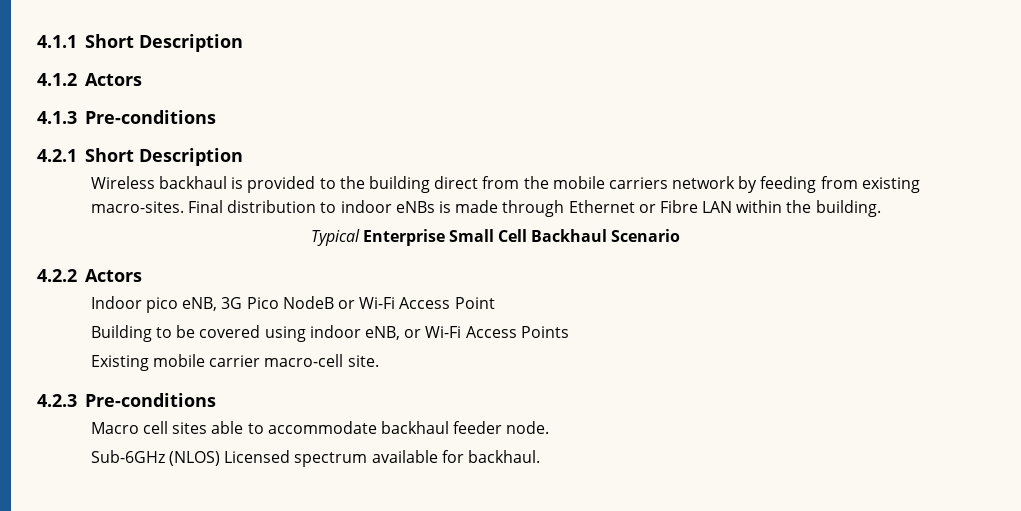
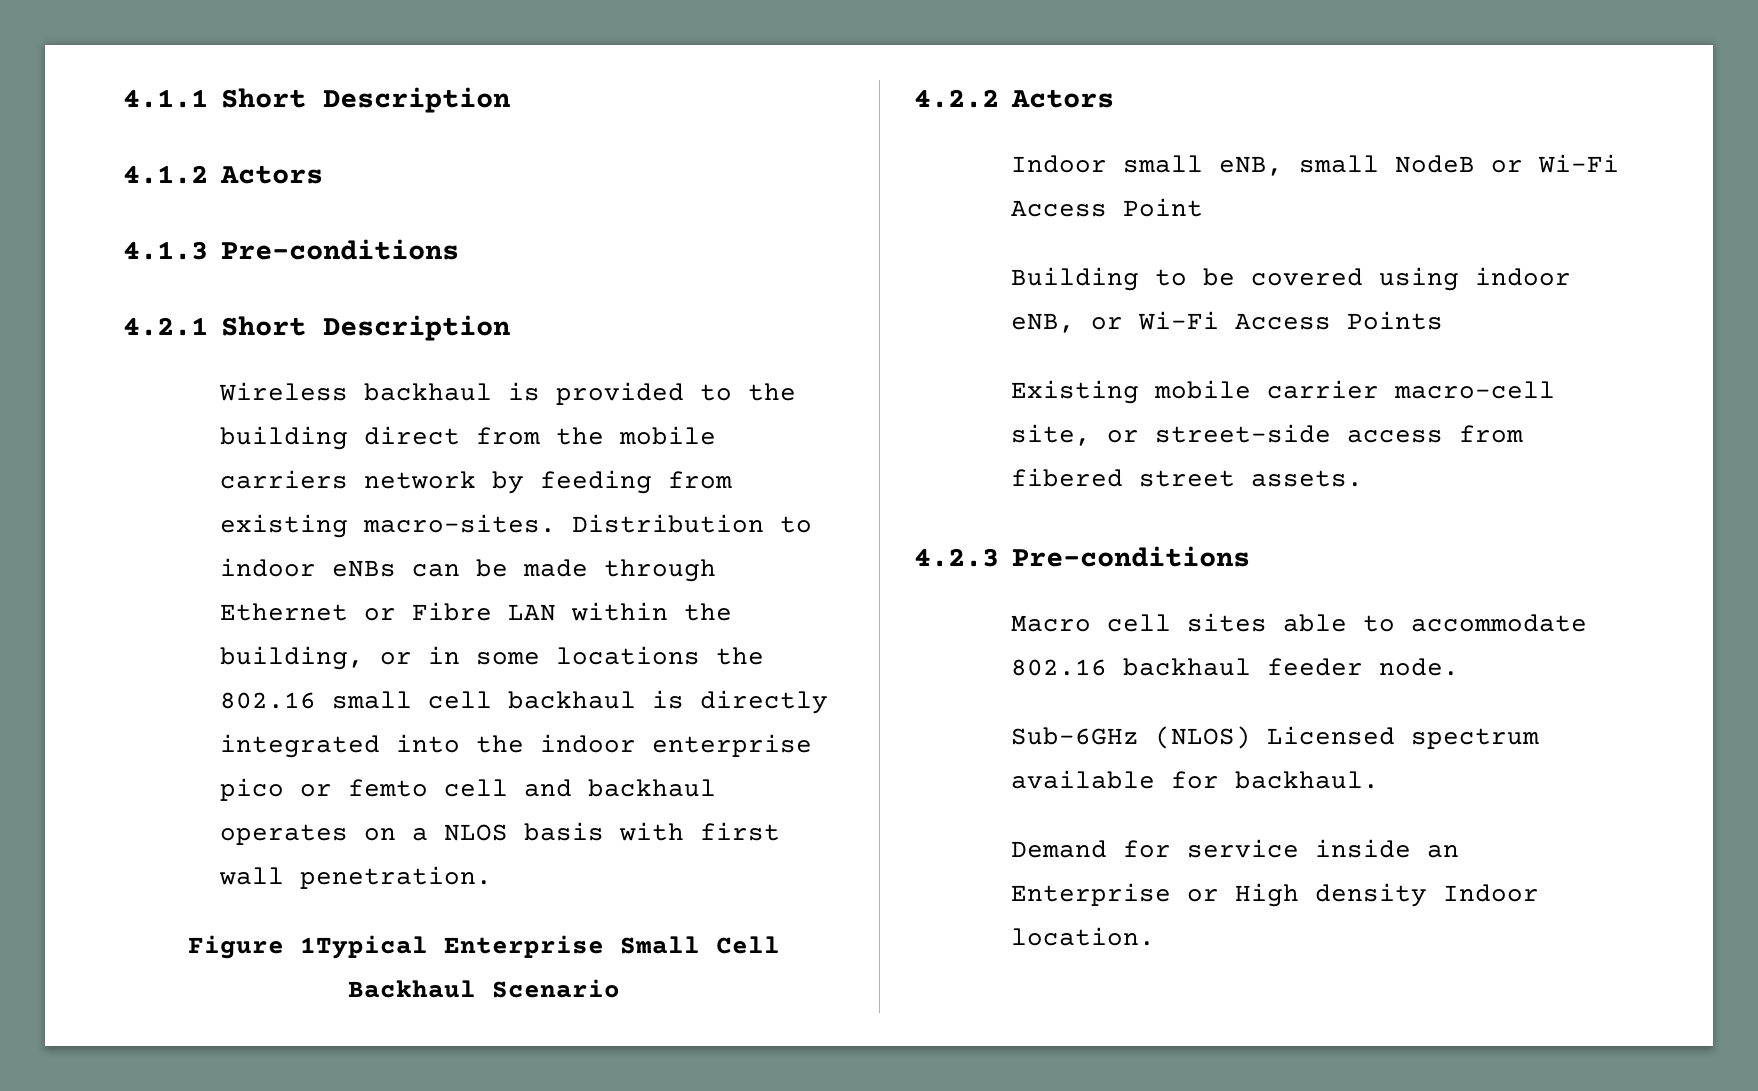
- Final distribution to indoor eNBs is made through Ethernet or Fibre LAN within the building.
- Typical Enterprise Small Cell Backhaul Scenario
+ Distribution to indoor eNBs can be made through Ethernet or Fibre LAN within the building, or in some locations the 802.16 small cell backhaul is directly integrated into the indoor enterprise pico or femto cell and backhaul operates on a NLOS basis with first wall penetration.
+ Figure 1Typical Enterprise Small Cell Backhaul Scenario
- Indoor pico eNB, 3G Pico NodeB or Wi-Fi Access Point
+ Indoor small eNB, small NodeB or Wi-Fi Access Point
- Existing mobile carrier macro-cell site.
+ Existing mobile carrier macro-cell site, or street-side access from fibered street assets.
- Macro cell sites able to accommodate backhaul feeder node.
+ Macro cell sites able to accommodate 802.16 backhaul feeder node.
+ Demand for service inside an Enterprise or High density Indoor location.

